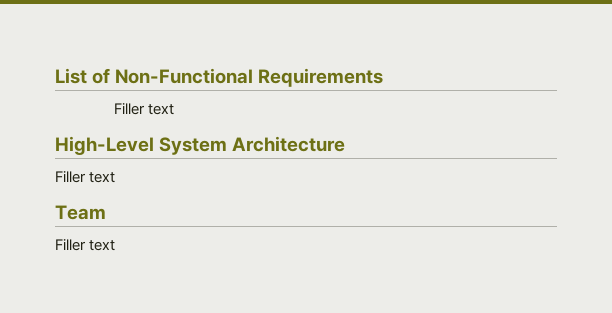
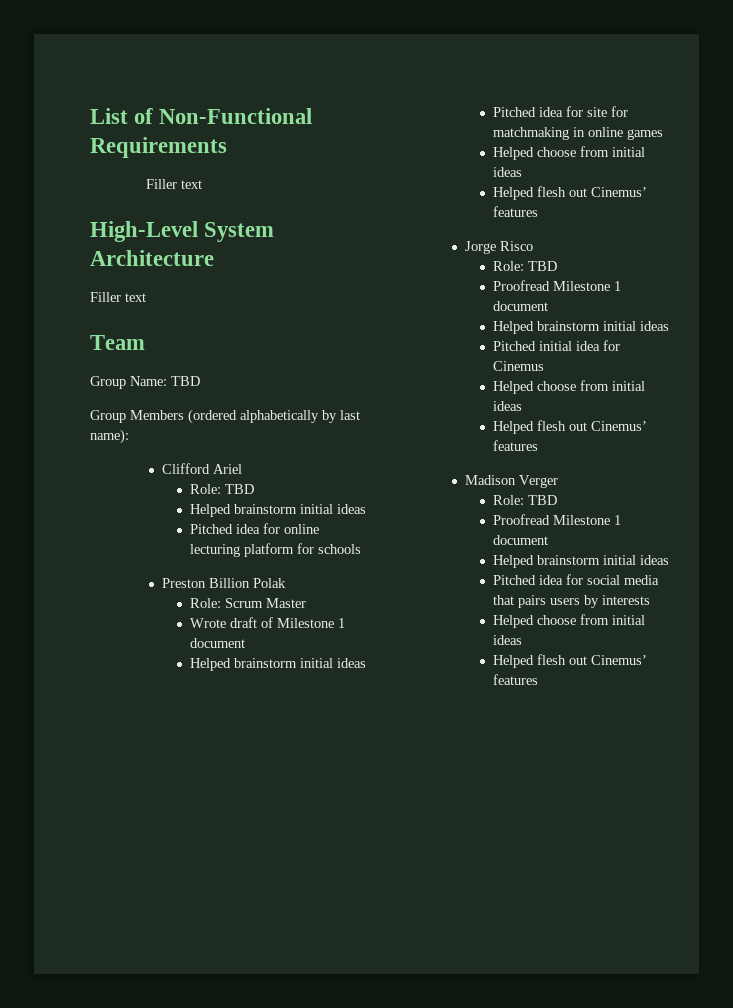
  Team
- Filler text
+ Group Name: TBD
+ Group Members (ordered alphabetically by last name):
+ Clifford Ariel
+ Role: TBD
+ Helped brainstorm initial ideas
+ Pitched idea for online lecturing platform for schools
+ Preston Billion Polak
+ Role: Scrum Master
+ Wrote draft of Milestone 1 document
+ Helped brainstorm initial ideas
+ Pitched idea for site for matchmaking in online games
+ Helped choose from initial ideas
+ Helped flesh out Cinemus’ features
+ Jorge Risco
+ Role: TBD
+ Proofread Milestone 1 document
+ Helped brainstorm initial ideas
+ Pitched initial idea for Cinemus
+ Helped choose from initial ideas
+ Helped flesh out Cinemus’ features
+ Madison Verger
+ Role: TBD
+ Proofread Milestone 1 document
+ Helped brainstorm initial ideas
+ Pitched idea for social media that pairs users by interests
+ Helped choose from initial ideas
+ Helped flesh out Cinemus’ features

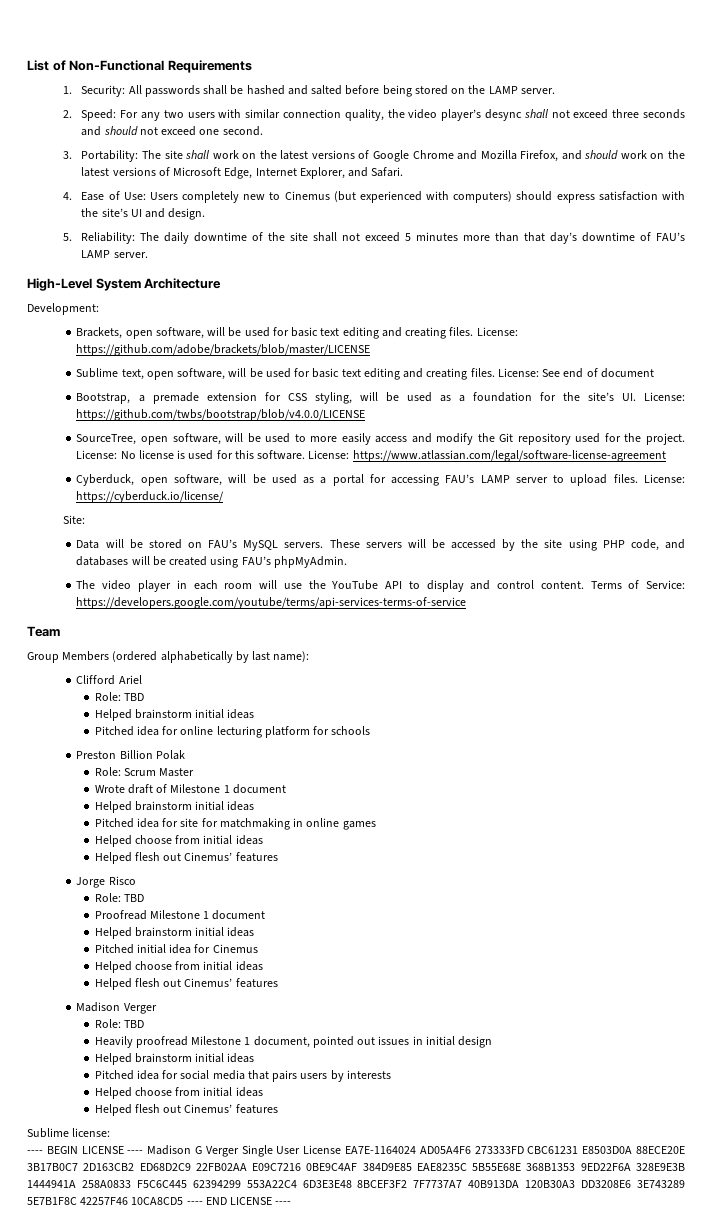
  List of Non-Functional Requirements
- Filler text
+ 1. Security: All passwords shall be hashed and salted before being stored on the LAMP server.
+ 2. Speed: For any two users with similar connection quality, the video player’s desync shall not exceed three seconds and should not exceed one second.
+ 3. Portability: The site shall work on the latest versions of Google Chrome and Mozilla Firefox, and should work on the latest versions of Microsoft Edge, Internet Explorer, and Safari.
+ 4. Ease of Use: Users completely new to Cinemus (but experienced with computers) should express satisfaction with the site’s UI and design.
+ 5. Reliability: The daily downtime of the site shall not exceed 5 minutes more than that day’s downtime of FAU’s LAMP server.
  High-Level System Architecture
- Filler text
+ Development:
+ Brackets, open software, will be used for basic text editing and creating files. License: https://github.com/adobe/brackets/blob/master/LICENSE
+ Sublime text, open software, will be used for basic text editing and creating files. License: See end of document
+ Bootstrap, a premade extension for CSS styling, will be used as a foundation for the site’s UI. License: https://github.com/twbs/bootstrap/blob/v4.0.0/LICENSE
+ SourceTree, open software, will be used to more easily access and modify the Git repository used for the project. License: No license is used for this software. License: https://www.atlassian.com/legal/software-license-agreement
+ Cyberduck, open software, will be used as a portal for accessing FAU’s LAMP server to upload files. License: https://cyberduck.io/license/
+ Site:
+ Data will be stored on FAU’s MySQL servers. These servers will be accessed by the site using PHP code, and databases will be created using FAU’s phpMyAdmin.
+ The video player in each room will use the YouTube API to display and control content. Terms of Service: https://developers.google.com/youtube/terms/api-services-terms-of-service
  Team
- Group Name: TBD
  Madison Verger
  Role: TBD
- Proofread Milestone 1 document
+ Heavily proofread Milestone 1 document, pointed out issues in initial design
+ Sublime license:
+ ---- BEGIN LICENSE ---- Madison G Verger Single User License EA7E-1164024 AD05A4F6 273333FD CBC61231 E8503D0A 88ECE20E 3B17B0C7 2D163CB2 ED68D2C9 22FB02AA E09C7216 0BE9C4AF 384D9E85 EAE8235C 5B55E68E 368B1353 9ED22F6A 328E9E3B 1444941A 258A0833 F5C6C445 62394299 553A22C4 6D3E3E48 8BCEF3F2 7F7737A7 40B913DA 120B30A3 DD3208E6 3E743289 5E7B1F8C 42257F46 10CA8CD5 ---- END LICENSE ----

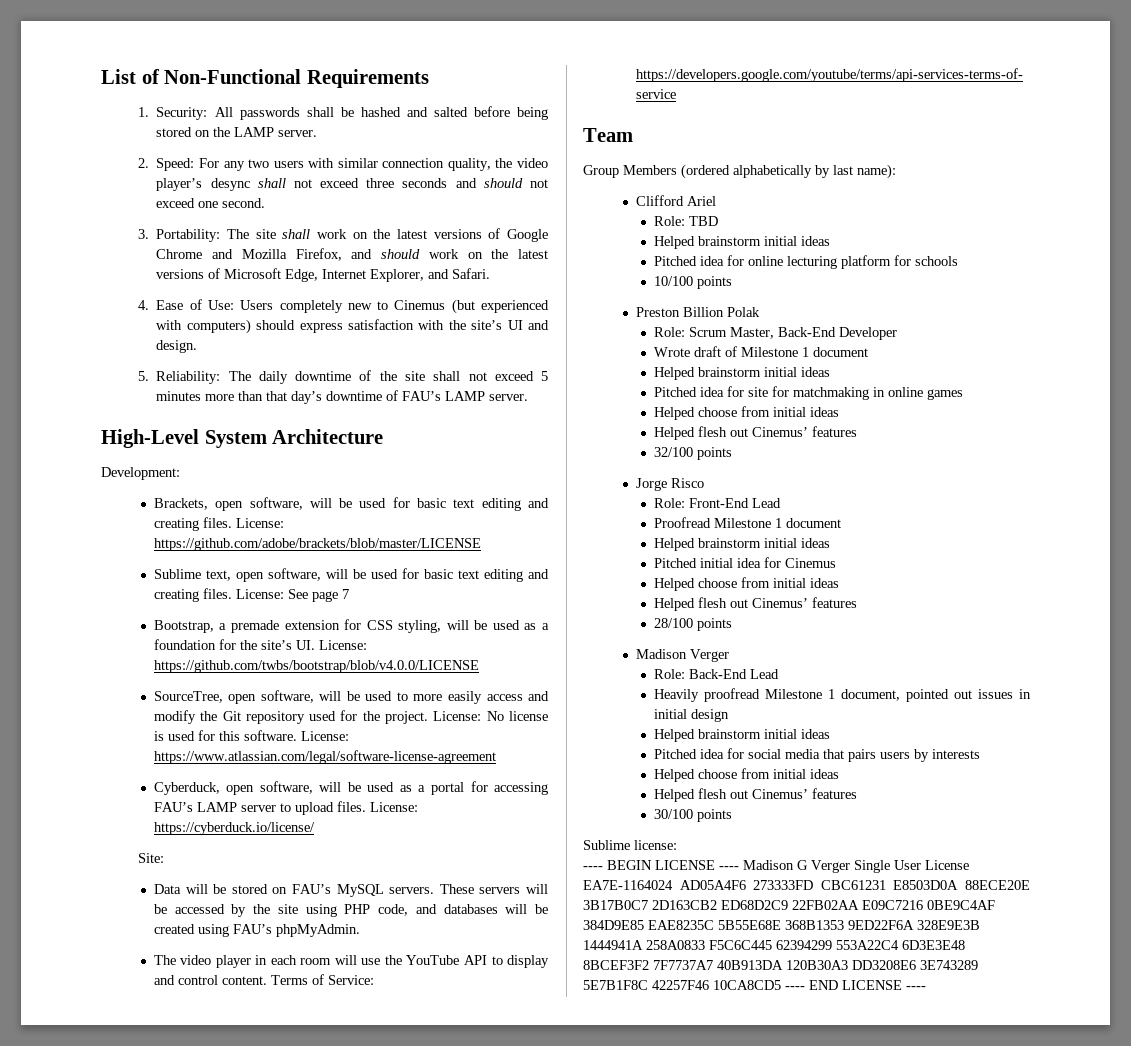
- License: See end of document
+ License: See page 7
+ 10/100 points
- Role: Scrum Master
+ Role: Scrum Master, Back-End Developer
+ 32/100 points
  Jorge Risco
- Role: TBD
+ Role: Front-End Lead
+ 28/100 points
  Madison Verger
- Role: TBD
+ Role: Back-End Lead
+ 30/100 points

